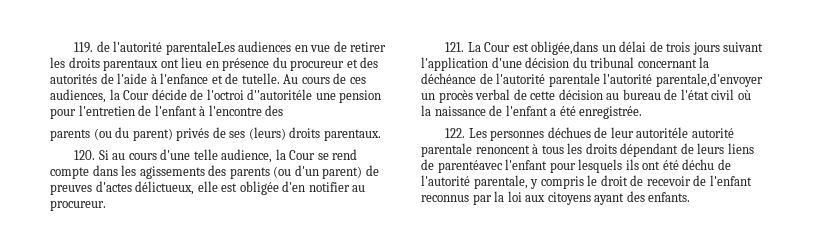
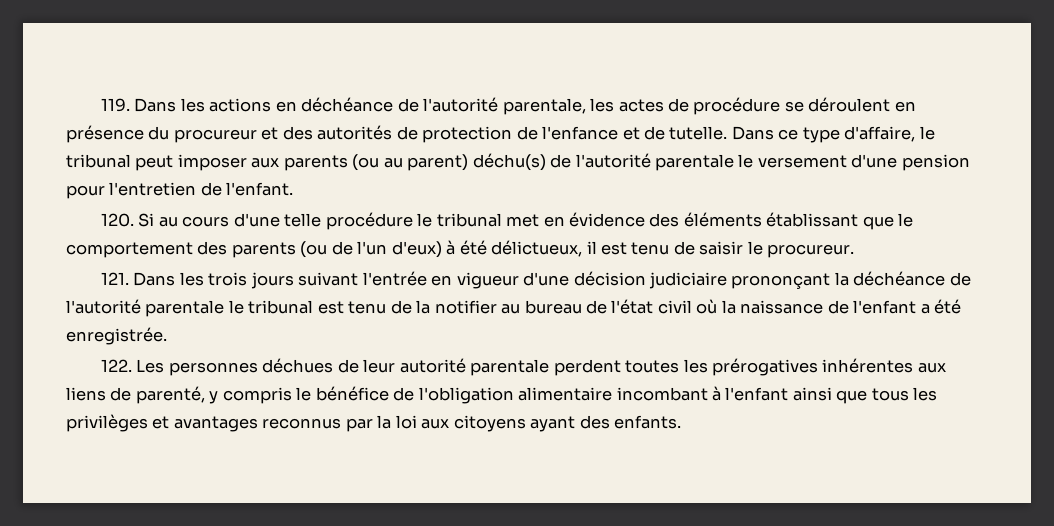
- 119. de l'autorité parentaleLes audiences en vue de retirer les droits parentaux ont lieu en présence du procureur et des autorités de l'aide à l'enfance et de tutelle.
+ 119. Dans les actions en déchéance de l'autorité parentale, les actes de procédure se déroulent en présence du procureur et des autorités de protection de l'enfance et de tutelle.
- Au cours de ces audiences, la Cour décide de l'octroi d''autoritéle une pension pour l'entretien de l'enfant à l'encontre des
- parents (ou du parent) privés de ses (leurs) droits parentaux.
+ Dans ce type d'affaire, le tribunal peut imposer aux parents (ou au parent) déchu(s) de l'autorité parentale le versement d'une pension pour l'entretien de l'enfant.
- 120. Si au cours d'une telle audience, la Cour se rend compte dans les agissements des parents (ou d'un parent) de preuves d'actes délictueux, elle est obligée d'en notifier au procureur.
- 121. La Cour est obligée,dans un délai de trois jours suivant l'application d'une décision du tribunal concernant la déchéance de l'autorité parentale l'autorité parentale,d'envoyer un procès verbal de cette décision au bureau de l'état civil où la naissance de l'enfant a été enregistrée.
+ 120. Si au cours d'une telle procédure le tribunal met en évidence des éléments établissant que le comportement des parents (ou de l'un d'eux) à été délictueux, il est tenu de saisir le procureur.
+ 121. Dans les trois jours suivant l'entrée en vigueur d'une décision judiciaire prononçant la déchéance de l'autorité parentale le tribunal est tenu de la notifier au bureau de l'état civil où la naissance de l'enfant a été enregistrée.
- 122. Les personnes déchues de leur autoritéle autorité parentale renoncent à tous les droits dépendant de leurs liens de parentéavec l'enfant pour lesquels ils ont été déchu de l'autorité parentale, y compris le droit de recevoir de l'enfant reconnus par la loi aux citoyens ayant des enfants.
+ 122. Les personnes déchues de leur autorité parentale perdent toutes les prérogatives inhérentes aux liens de parenté, y compris le bénéfice de l'obligation alimentaire incombant à l'enfant ainsi que tous les privilèges et avantages reconnus par la loi aux citoyens ayant des enfants.

